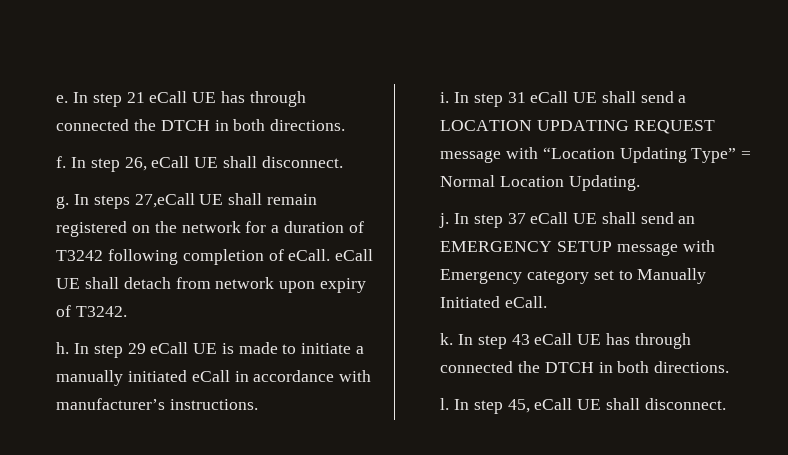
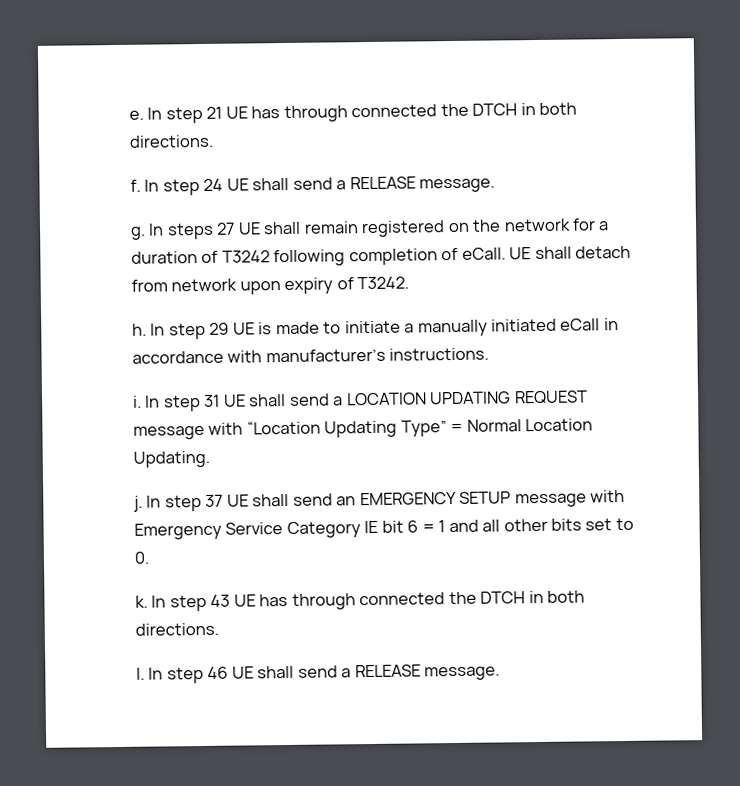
- In step 21 eCall UE has through connected the DTCH in both directions.
+ In step 21 UE has through connected the DTCH in both directions.
- In step 26, eCall UE shall disconnect.
+ In step 24 UE shall send a RELEASE message.
- In steps 27,eCall UE shall remain registered on the network for a duration of T3242 following completion of eCall. eCall UE shall detach from network upon expiry of T3242.
+ In steps 27 UE shall remain registered on the network for a duration of T3242 following completion of eCall. UE shall detach from network upon expiry of T3242.
- In step 29 eCall UE is made to initiate a manually initiated eCall in accordance with manufacturer’s instructions.
+ In step 29 UE is made to initiate a manually initiated eCall in accordance with manufacturer’s instructions.
- In step 31 eCall UE shall send a LOCATION UPDATING REQUEST message with “Location Updating Type” = Normal Location Updating.
+ In step 31 UE shall send a LOCATION UPDATING REQUEST message with “Location Updating Type” = Normal Location Updating.
- In step 37 eCall UE shall send an EMERGENCY SETUP message with Emergency category set to Manually Initiated eCall.
+ In step 37 UE shall send an EMERGENCY SETUP message with Emergency Service Category IE bit 6 = 1 and all other bits set to 0.
- In step 43 eCall UE has through connected the DTCH in both directions.
+ In step 43 UE has through connected the DTCH in both directions.
- In step 45, eCall UE shall disconnect.
+ In step 46 UE shall send a RELEASE message.

